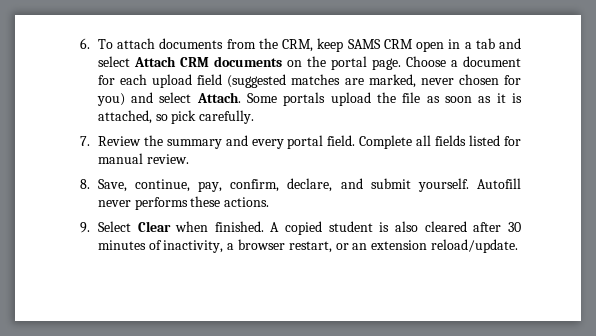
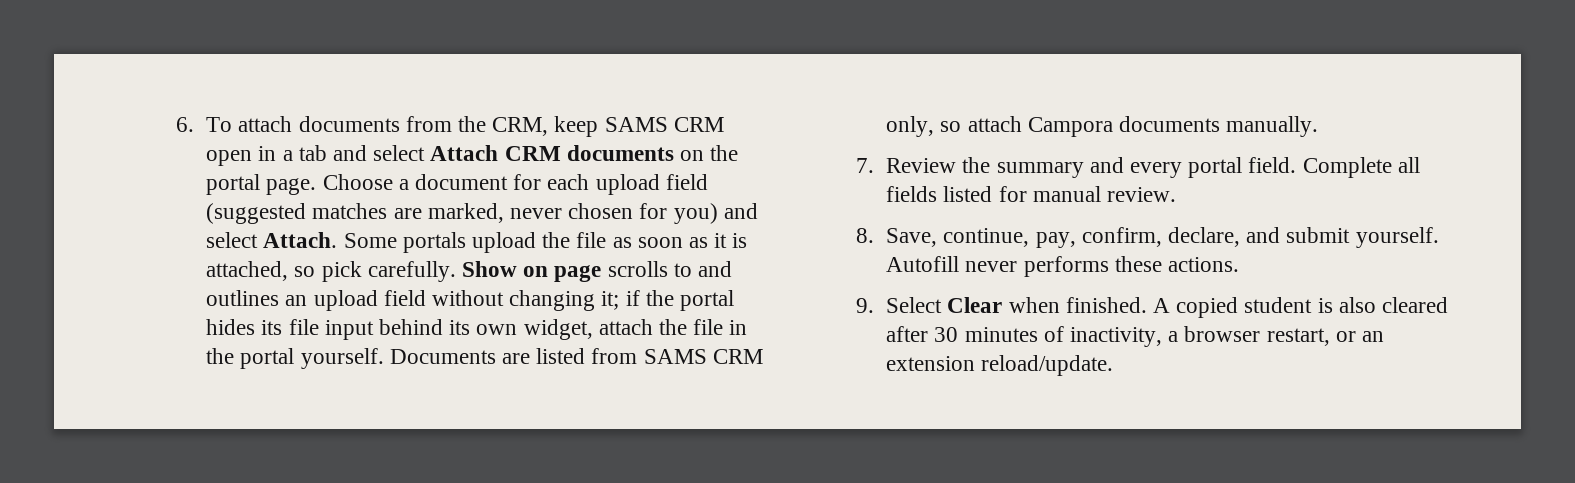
+ Show on page scrolls to and outlines an upload field without changing it; if the portal hides its file input behind its own widget, attach the file in the portal yourself. Documents are listed from SAMS CRM only, so attach Campora documents manually.

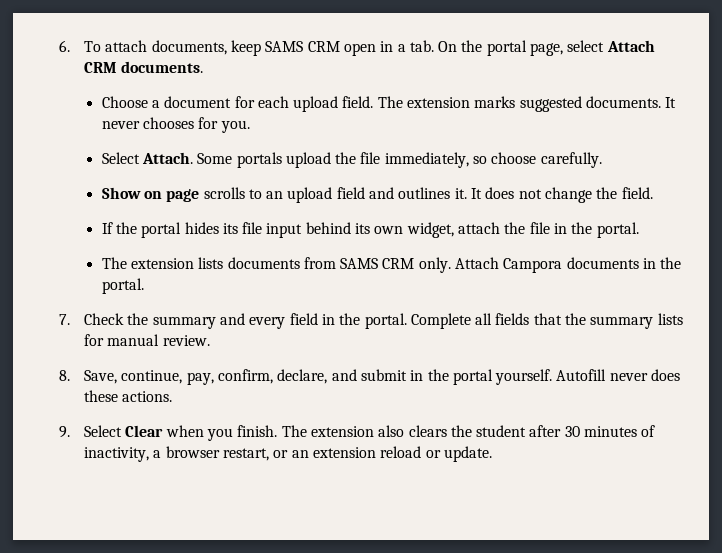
- 6. To attach documents from the CRM, keep SAMS CRM open in a tab and select Attach CRM documents on the portal page. Choose a document for each upload field (suggested matches are marked, never chosen for you) and select Attach.
+ 6. To attach documents, keep SAMS CRM open in a tab. On the portal page, select Attach CRM documents.
+ Choose a document for each upload field. The extension marks suggested documents. It never chooses for you.
+ Select Attach.
- Some portals upload the file as soon as it is attached, so pick carefully. Show on page scrolls to and outlines an upload field without changing it; if the portal hides its file input behind its own widget, attach the file in the portal yourself. Documents are listed from SAMS CRM only, so attach Campora documents manually.
+ Some portals upload the file immediately, so choose carefully.
+ Show on page scrolls to an upload field and outlines it. It does not change the field.
+ If the portal hides its file input behind its own widget, attach the file in the portal.
+ The extension lists documents from SAMS CRM only. Attach Campora documents in the portal.
- 7. Review the summary and every portal field. Complete all fields listed for manual review.
+ 7. Check the summary and every field in the portal. Complete all fields that the summary lists for manual review.
- 8. Save, continue, pay, confirm, declare, and submit yourself.
+ 8. Save, continue, pay, confirm, declare, and submit in the portal yourself.
- Autofill never performs these actions.
+ Autofill never does these actions.
- 9. Select Clear when finished. A copied student is also cleared after 30 minutes of inactivity, a browser restart, or an extension reload/update.
+ 9. Select Clear when you finish. The extension also clears the student after 30 minutes of inactivity, a browser restart, or an extension reload or update.

